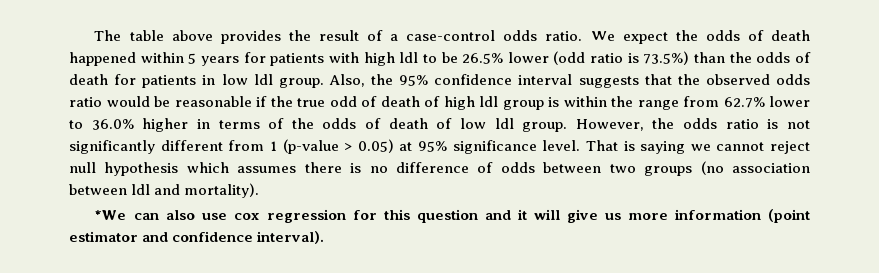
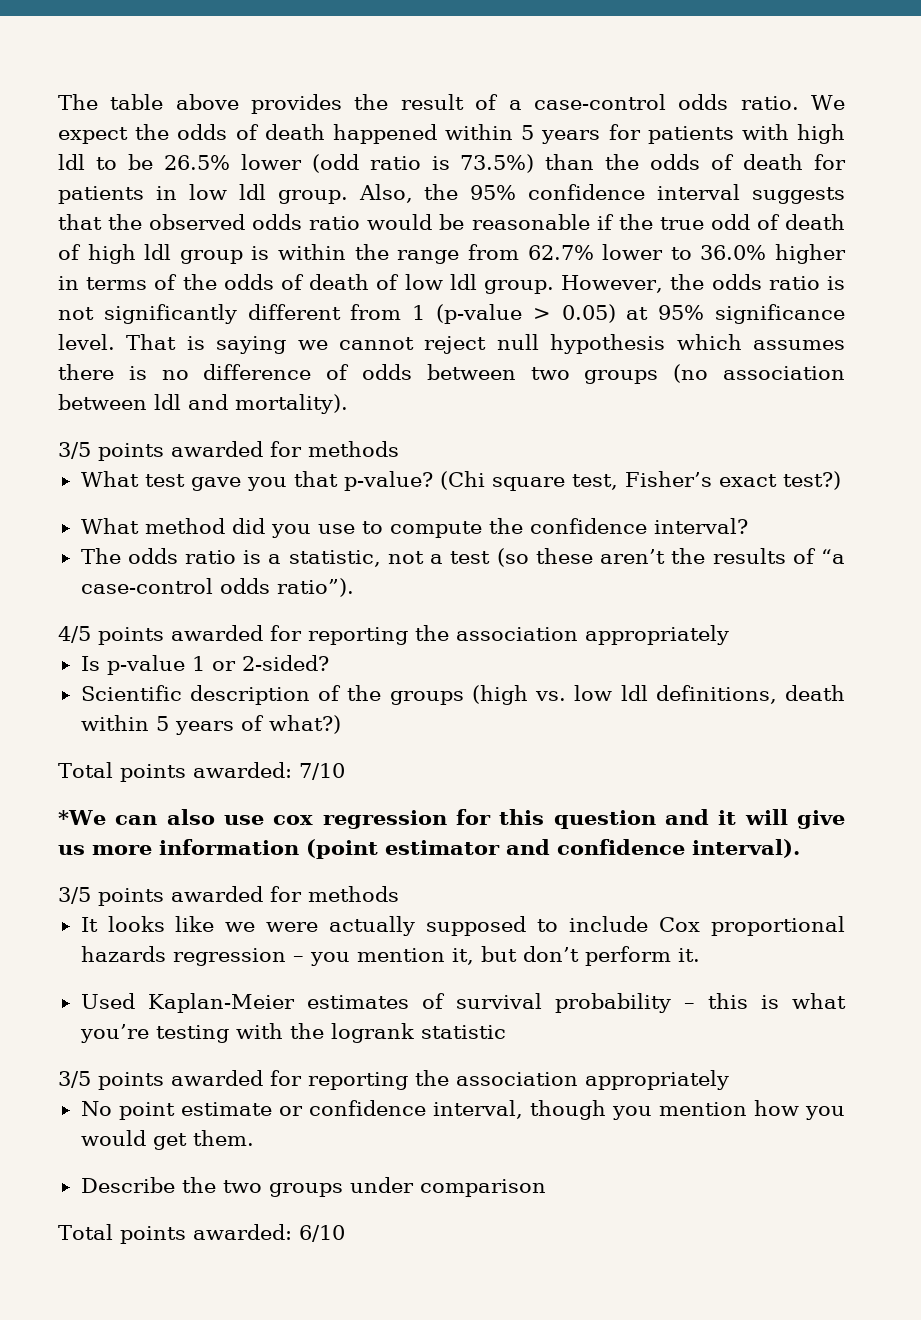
  That is saying we cannot reject null hypothesis which assumes there is no difference of odds between two groups (no association between ldl and mortality).
+ 3/5 points awarded for methods
+ What test gave you that p-value? (Chi square test, Fisher’s exact test?)
+ What method did you use to compute the confidence interval?
+ The odds ratio is a statistic, not a test (so these aren’t the results of “a case-control odds ratio”).
+ 4/5 points awarded for reporting the association appropriately
+ Is p-value 1 or 2-sided?
+ Scientific description of the groups (high vs. low ldl definitions, death within 5 years of what?)
+ Total points awarded: 7/10
  *We can also use cox regression for this question and it will give us more information (point estimator and confidence interval).
+ 3/5 points awarded for methods
+ It looks like we were actually supposed to include Cox proportional hazards regression – you mention it, but don’t perform it.
+ Used Kaplan-Meier estimates of survival probability – this is what you’re testing with the logrank statistic
+ 3/5 points awarded for reporting the association appropriately
+ No point estimate or confidence interval, though you mention how you would get them.
+ Describe the two groups under comparison
+ Total points awarded: 6/10

